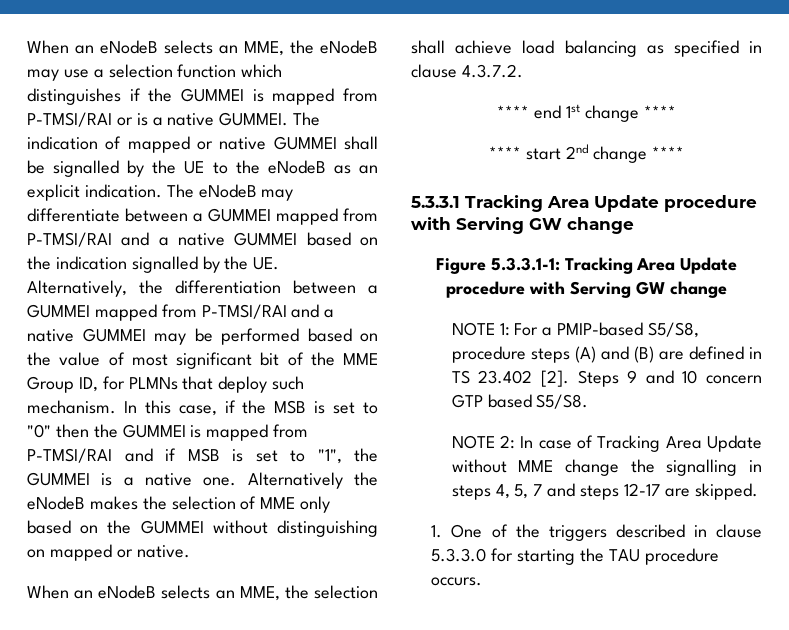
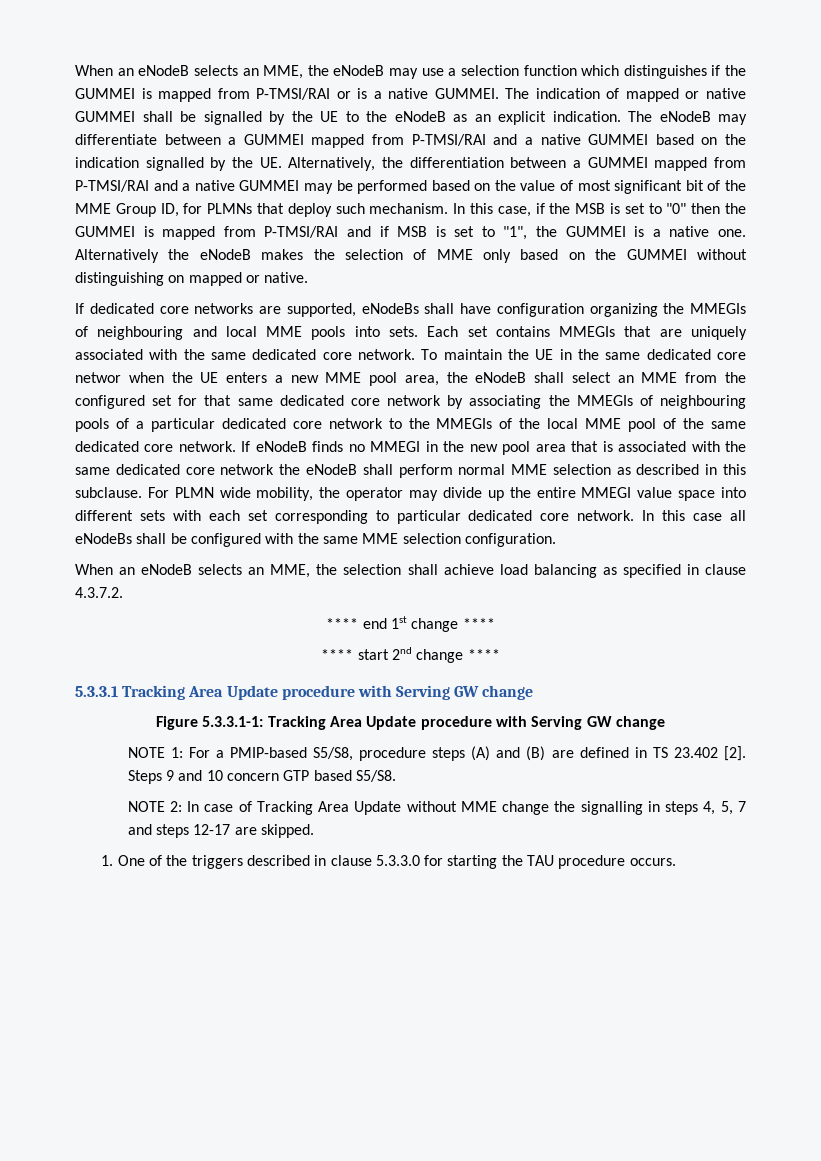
+ If dedicated core networks are supported, eNodeBs shall have configuration organizing the MMEGIs of neighbouring and local MME pools into sets. Each set contains MMEGIs that are uniquely associated with the same dedicated core network. To maintain the UE in the same dedicated core networ when the UE enters a new MME pool area, the eNodeB shall select an MME from the configured set for that same dedicated core network by associating the MMEGIs of neighbouring pools of a particular dedicated core network to the MMEGIs of the local MME pool of the same dedicated core network. If eNodeB finds no MMEGI in the new pool area that is associated with the same dedicated core network the eNodeB shall perform normal MME selection as described in this subclause. For PLMN wide mobility, the operator may divide up the entire MMEGI value space into different sets with each set corresponding to particular dedicated core network. In this case all eNodeBs shall be configured with the same MME selection configuration.

